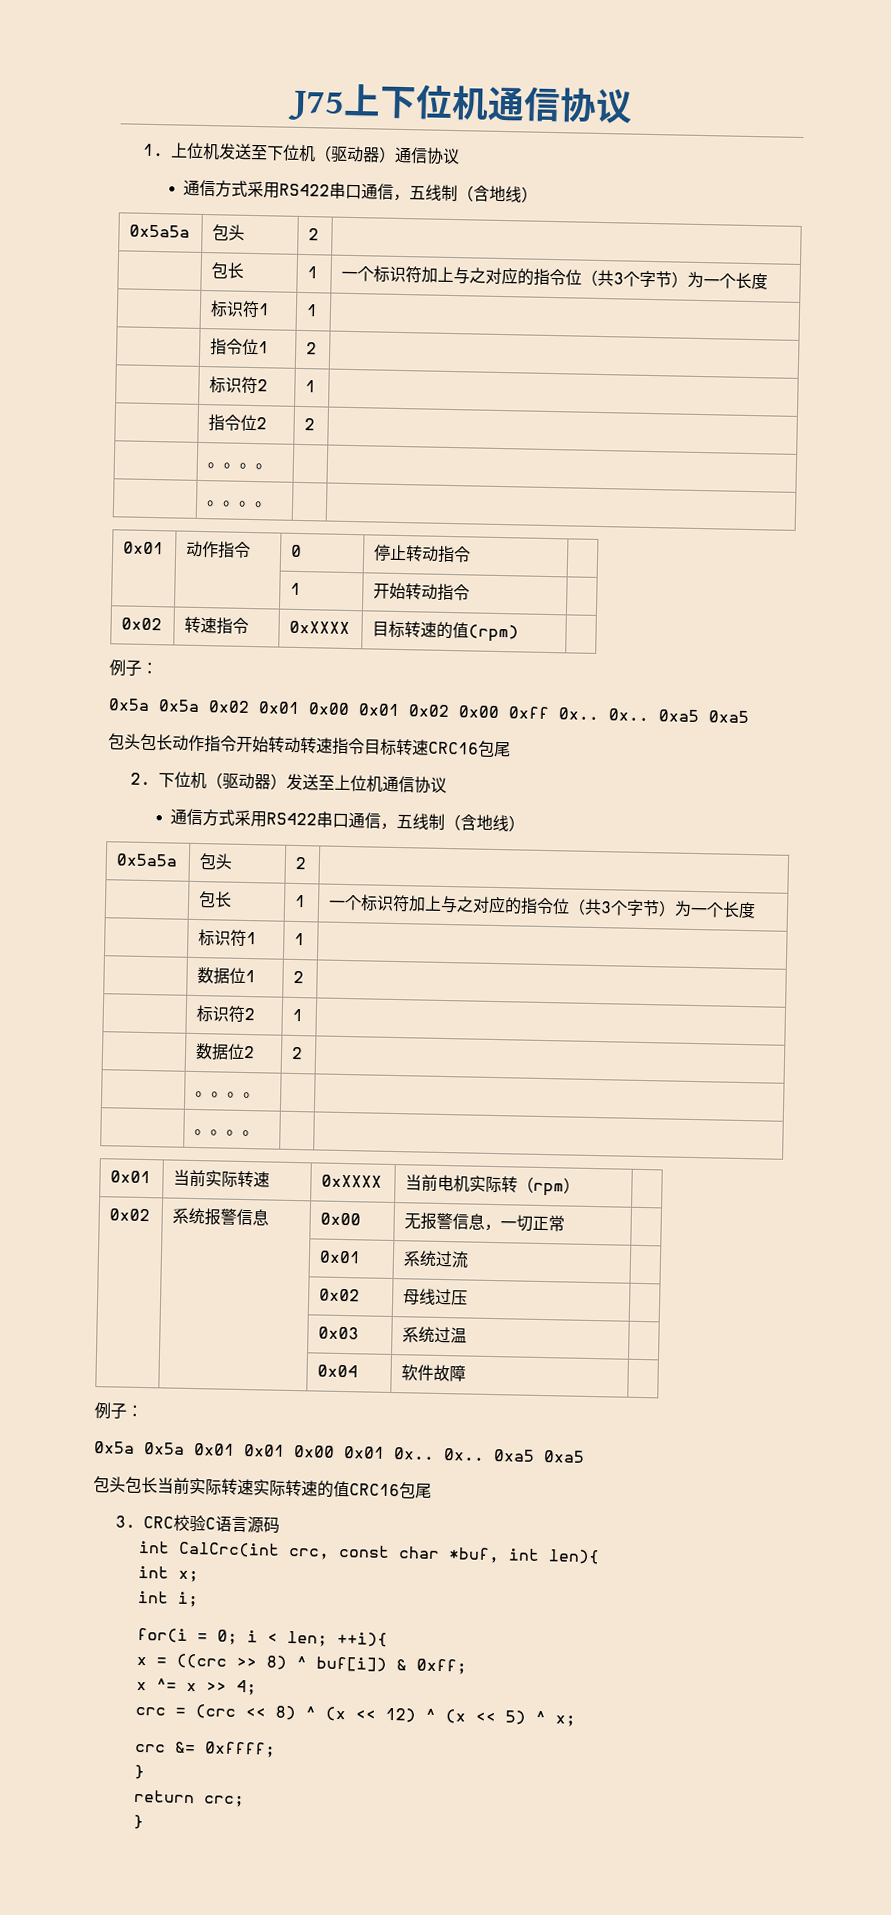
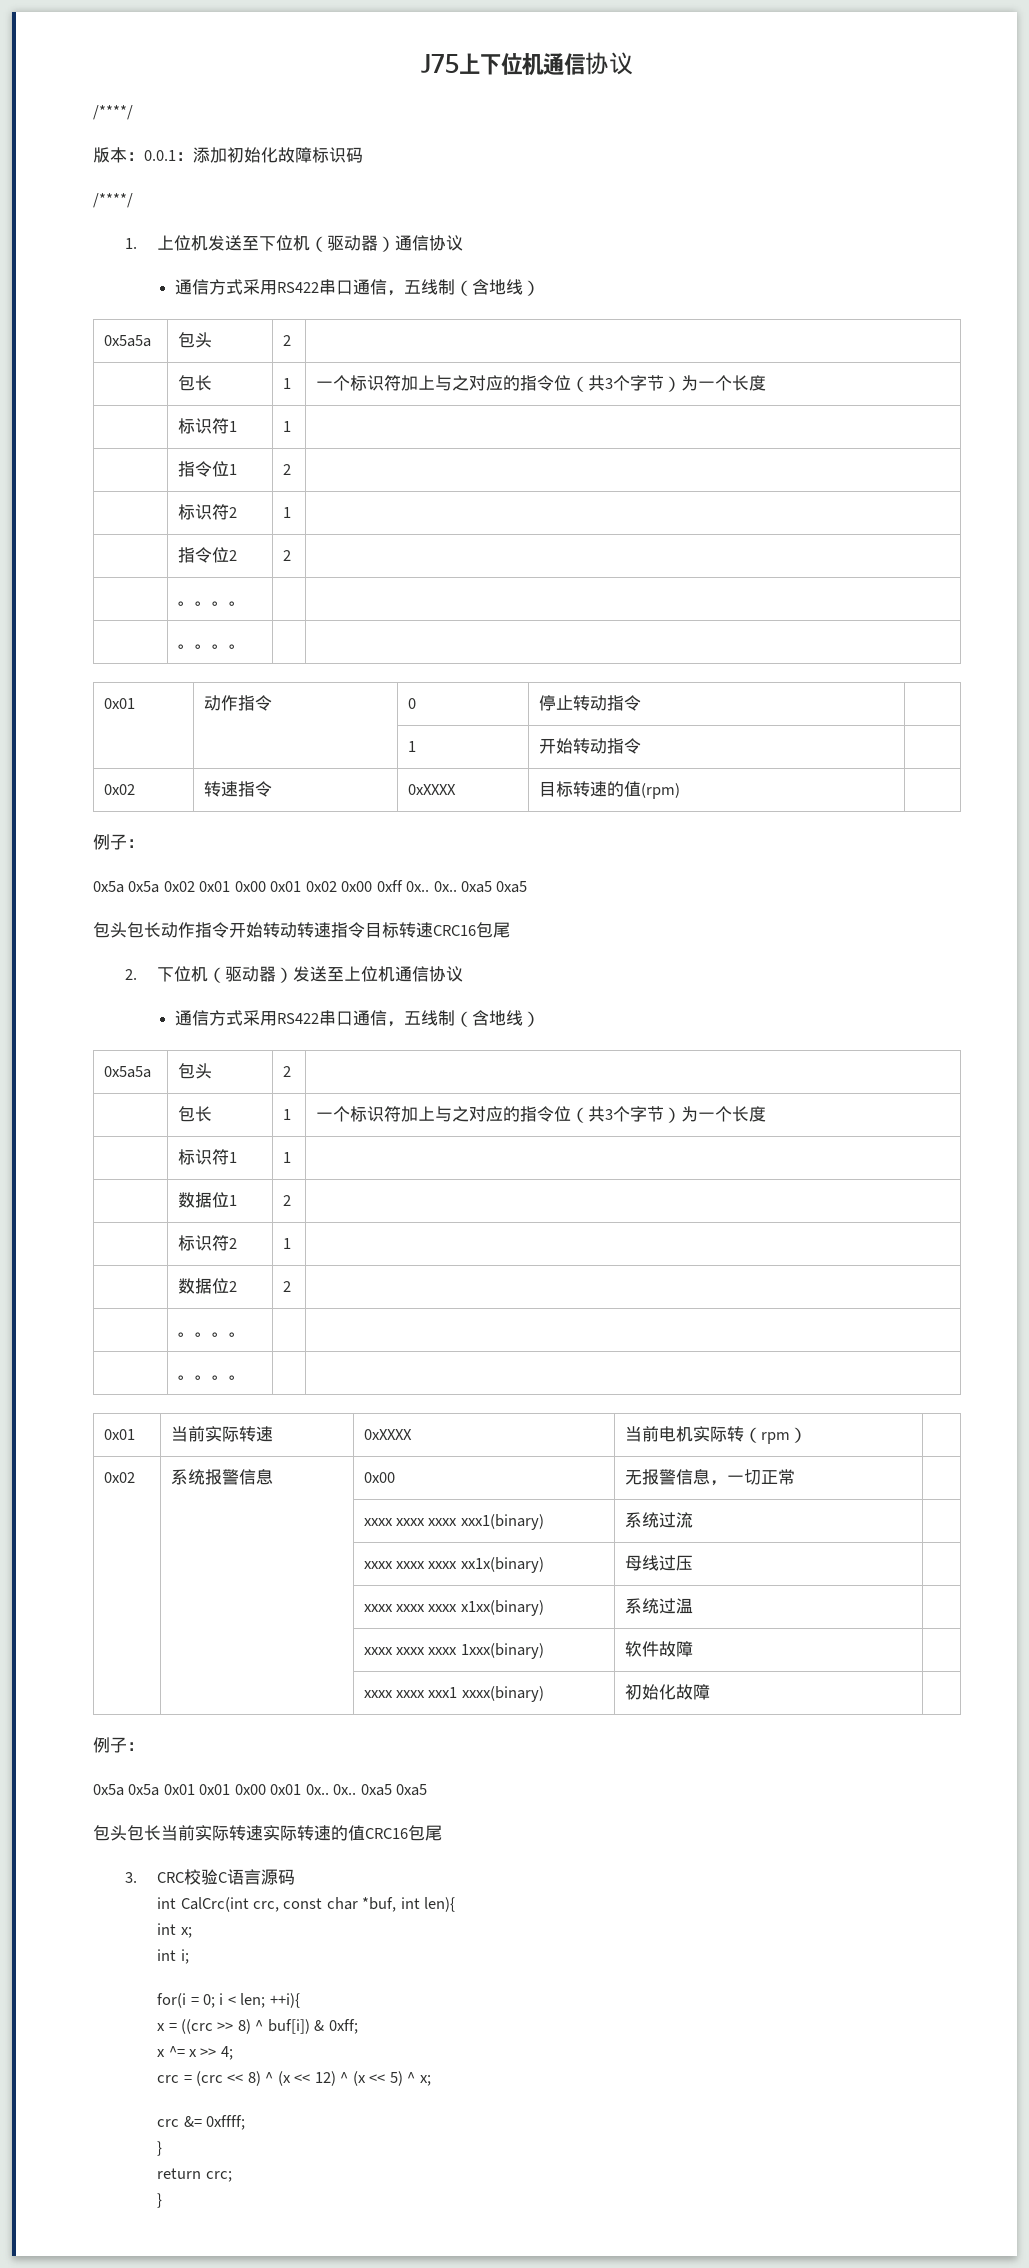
  J75上下位机通信协议
+ /****/
+ 版本：0.0.1：添加初始化故障标识码
+ /****/
- | | 0x01 | 系统过流 |
- | | 0x02 | 母线过压 |
- | | 0x03 | 系统过温 |
- | | 0x04 | 软件故障 |
+ | | xxxx xxxx xxxx xxx1(binary) | 系统过流 |
+ | | xxxx xxxx xxxx xx1x(binary) | 母线过压 |
+ | | xxxx xxxx xxxx x1xx(binary) | 系统过温 |
+ | | xxxx xxxx xxxx 1xxx(binary) | 软件故障 |
+ | | xxxx xxxx xxx1 xxxx(binary) | 初始化故障 |

